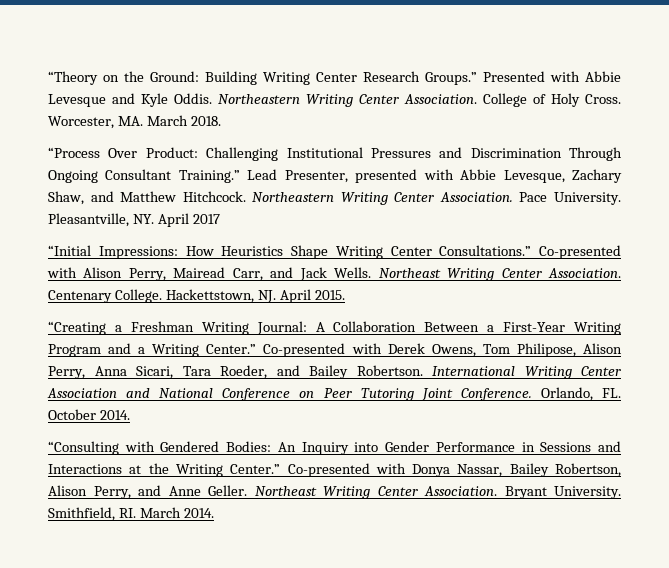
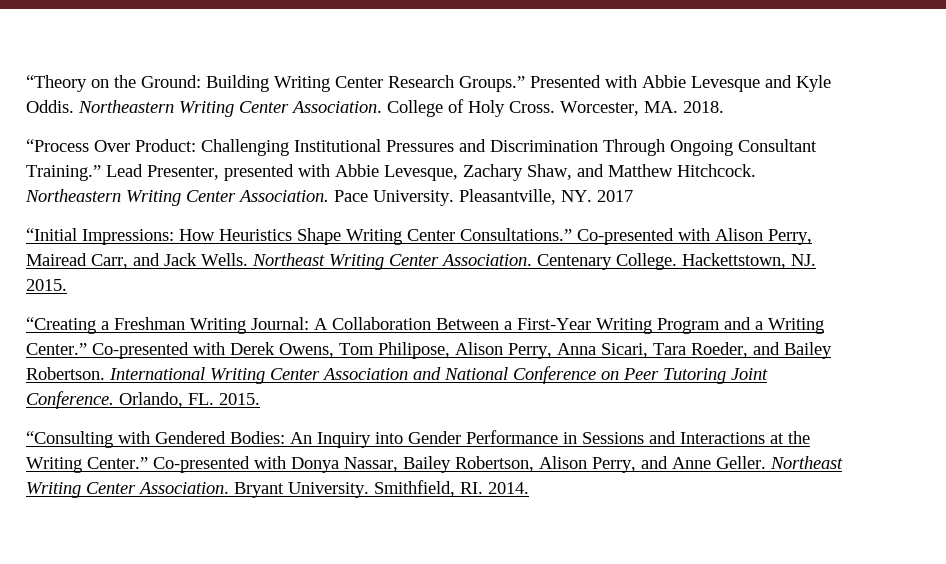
- Worcester, MA. March 2018.
+ Worcester, MA. 2018.
- Pleasantville, NY. April 2017
+ Pleasantville, NY. 2017
- Hackettstown, NJ. April 2015.
+ Hackettstown, NJ. 2015.
- Orlando, FL. October 2014.
+ Orlando, FL. 2015.
- Smithfield, RI. March 2014.
+ Smithfield, RI. 2014.

